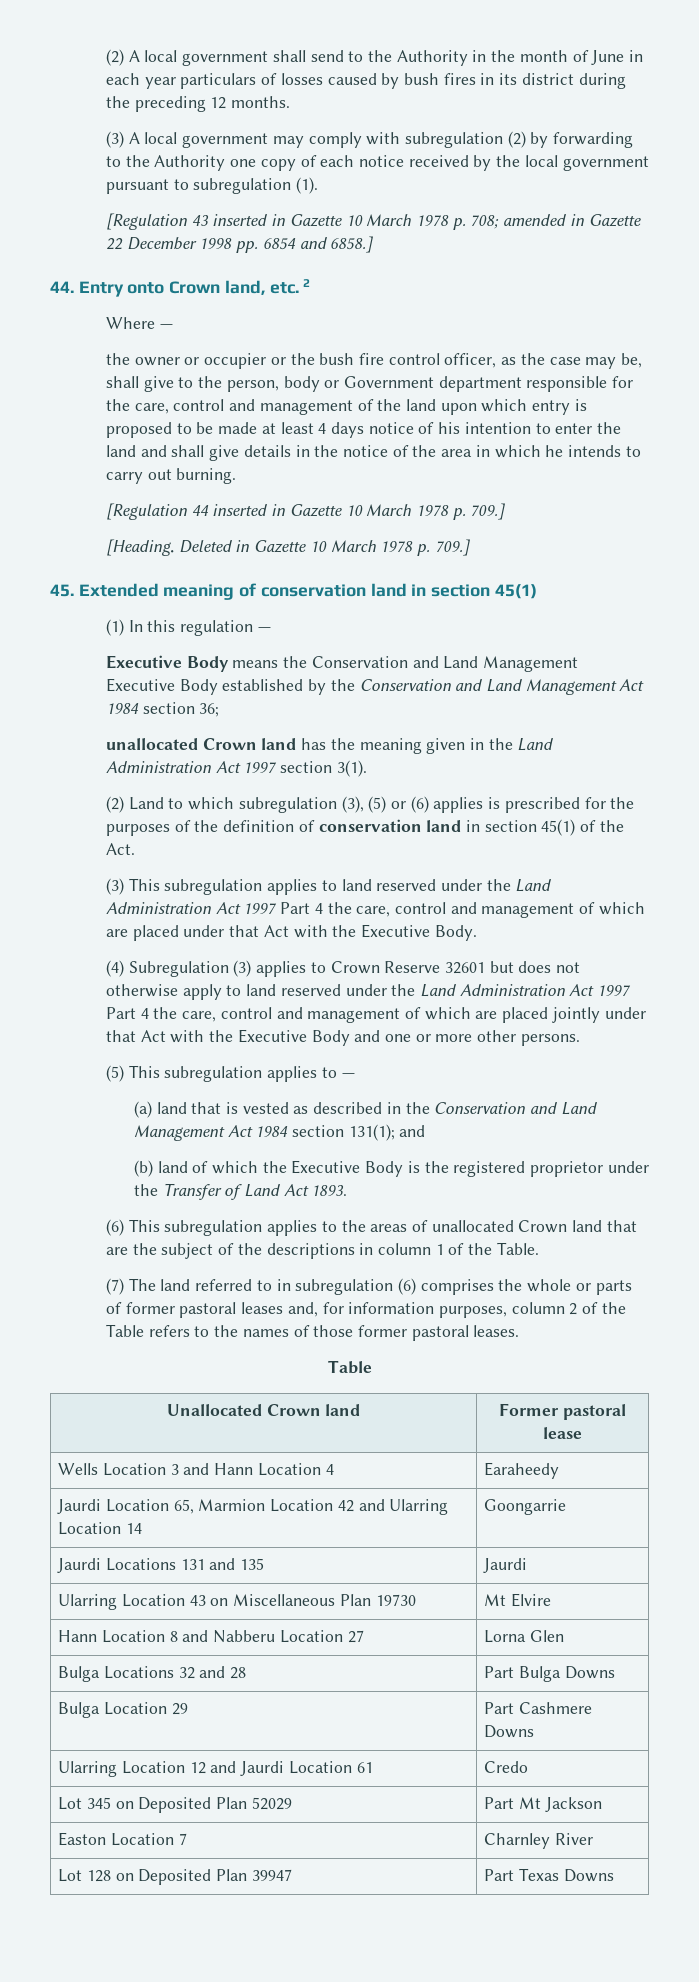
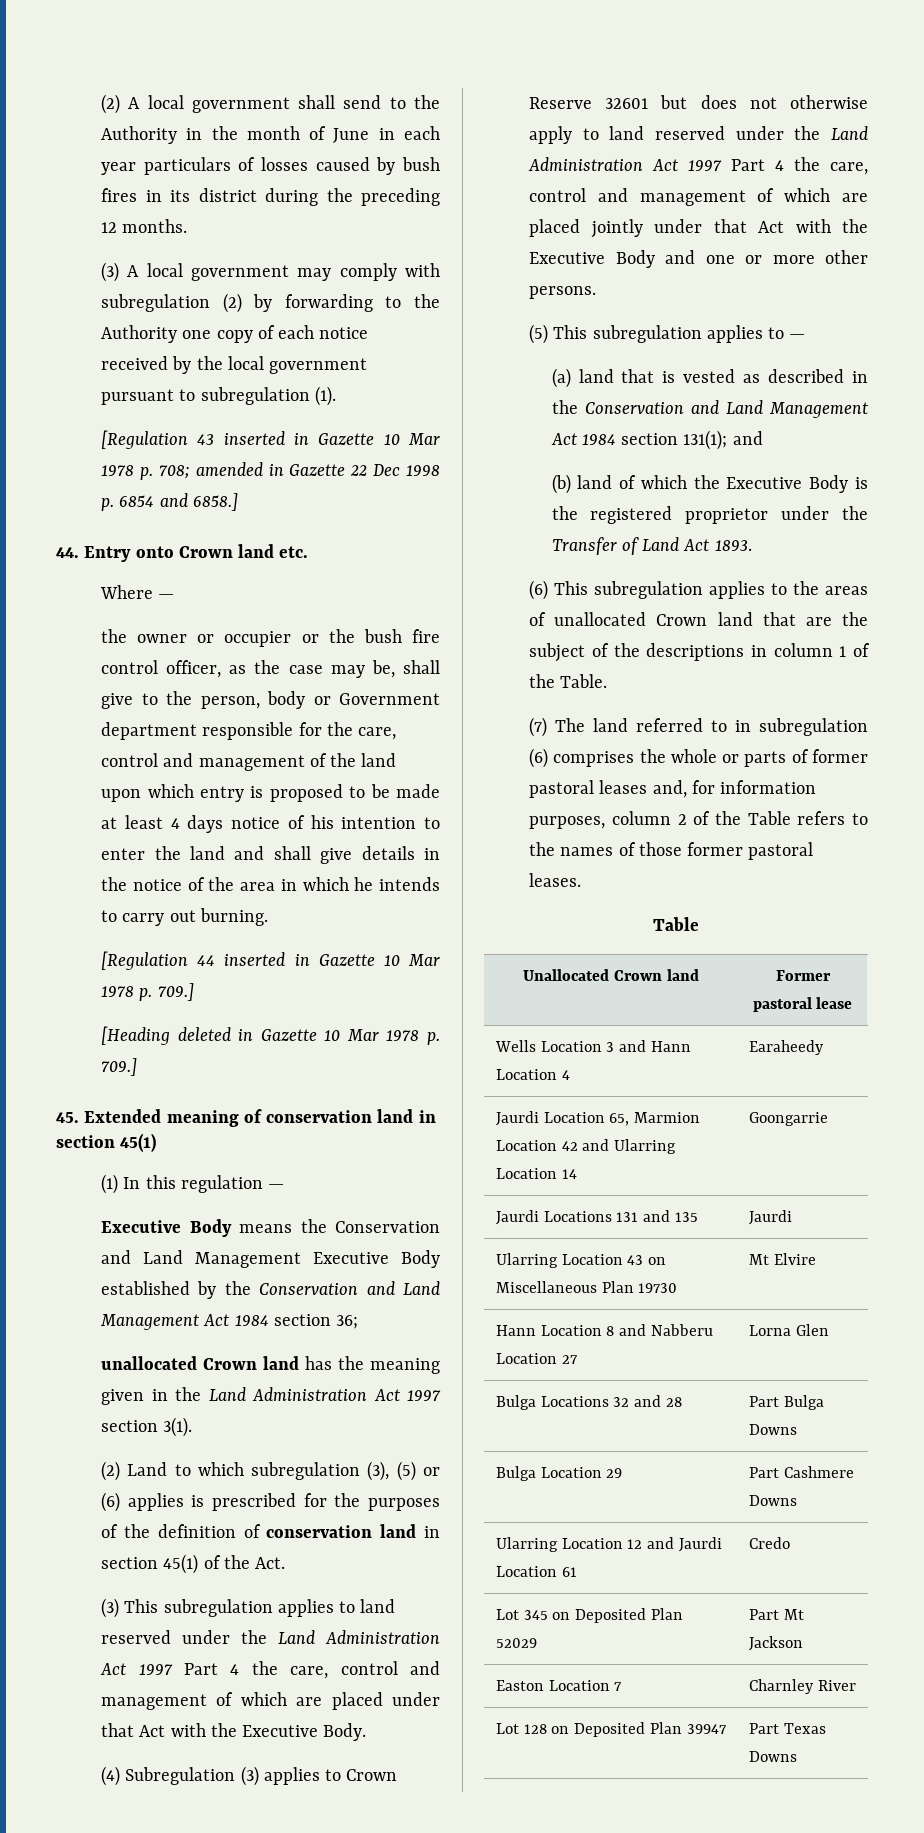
- [Regulation 43 inserted in Gazette 10 March 1978 p. 708; amended in Gazette 22 December 1998 pp. 6854 and 6858.]
+ [Regulation 43 inserted in Gazette 10 Mar 1978 p. 708; amended in Gazette 22 Dec 1998 p. 6854 and 6858.]
- 44. Entry onto Crown land, etc. 2
+ 44. Entry onto Crown land etc.
- [Regulation 44 inserted in Gazette 10 March 1978 p. 709.]
- [Heading. Deleted in Gazette 10 March 1978 p. 709.]
+ [Regulation 44 inserted in Gazette 10 Mar 1978 p. 709.]
+ [Heading deleted in Gazette 10 Mar 1978 p. 709.]

